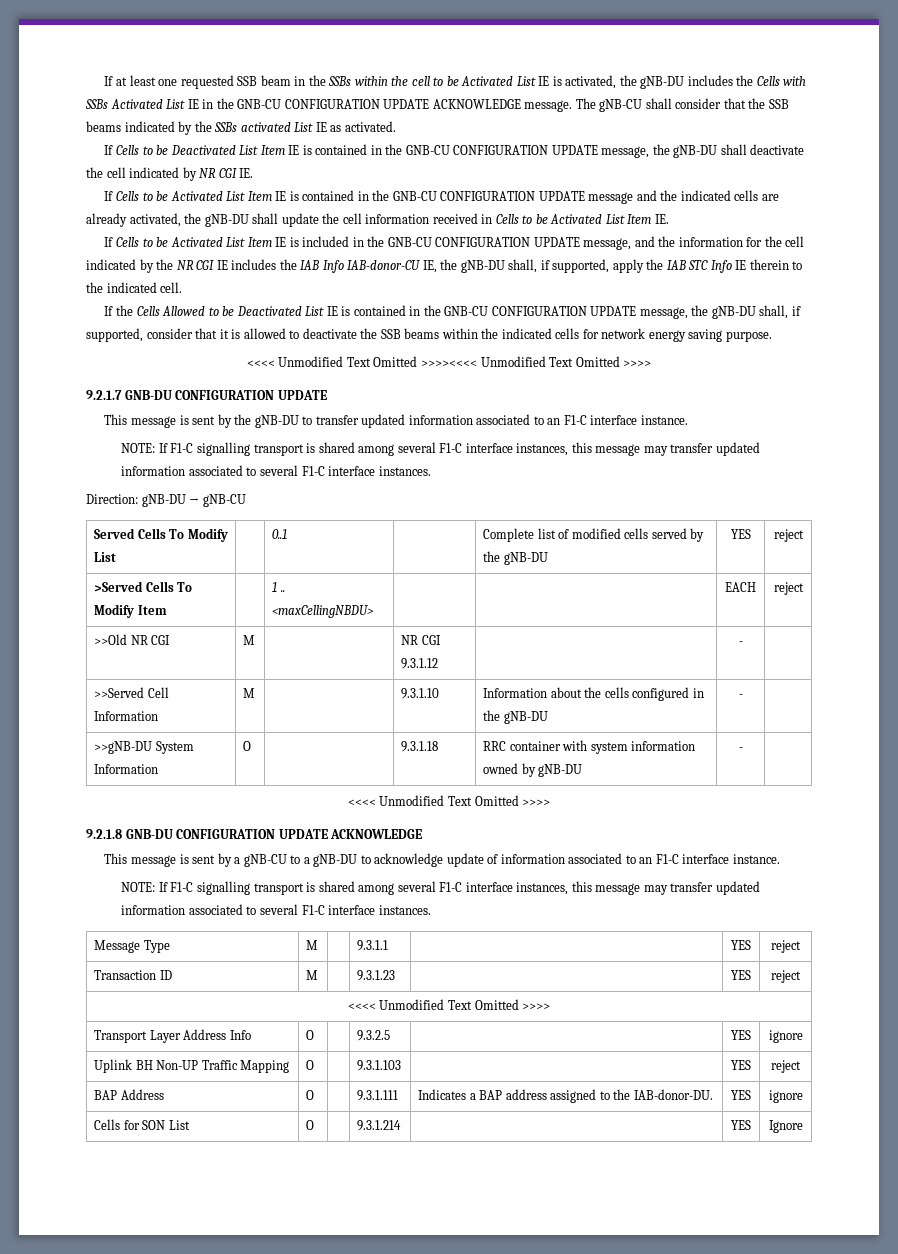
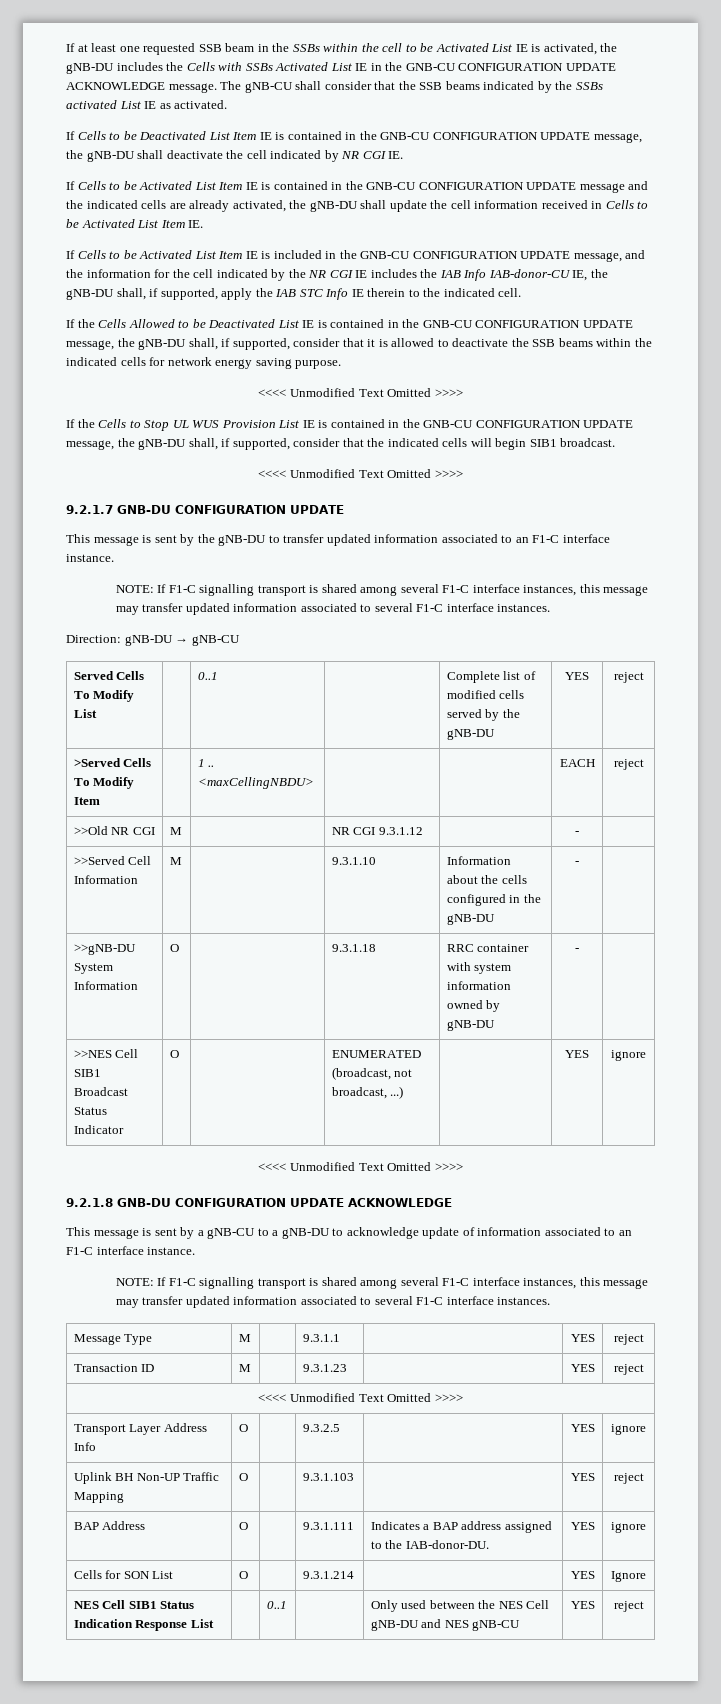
  If the Cells Allowed to be Deactivated List IE is contained in the GNB-CU CONFIGURATION UPDATE message, the gNB-DU shall, if supported, consider that it is allowed to deactivate the SSB beams within the indicated cells for network energy saving purpose.
- <<<< Unmodified Text Omitted >>>><<<< Unmodified Text Omitted >>>>
+ <<<< Unmodified Text Omitted >>>>
+ If the Cells to Stop UL WUS Provision List IE is contained in the GNB-CU CONFIGURATION UPDATE message, the gNB-DU shall, if supported, consider that the indicated cells will begin SIB1 broadcast.
+ <<<< Unmodified Text Omitted >>>>
+ >>NES Cell SIB1 Broadcast Status Indicator | O | | ENUMERATED (broadcast, not broadcast, ...) | | YES | ignore
+ NES Cell SIB1 Status Indication Response List | | 0..1 | | Only used between the NES Cell gNB-DU and NES gNB-CU | YES | reject

